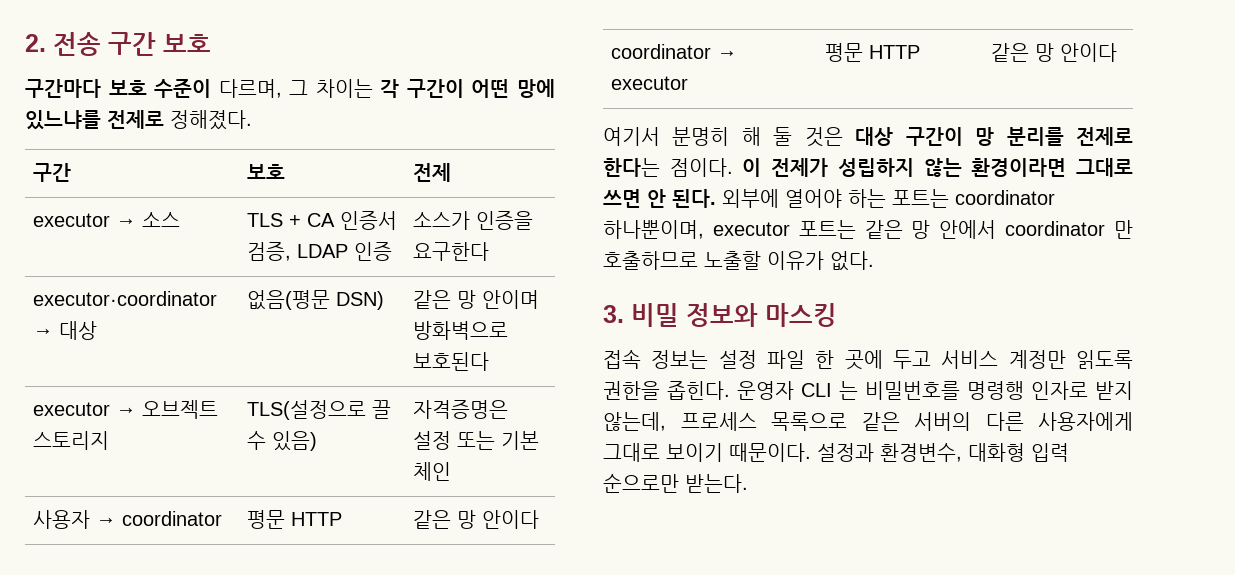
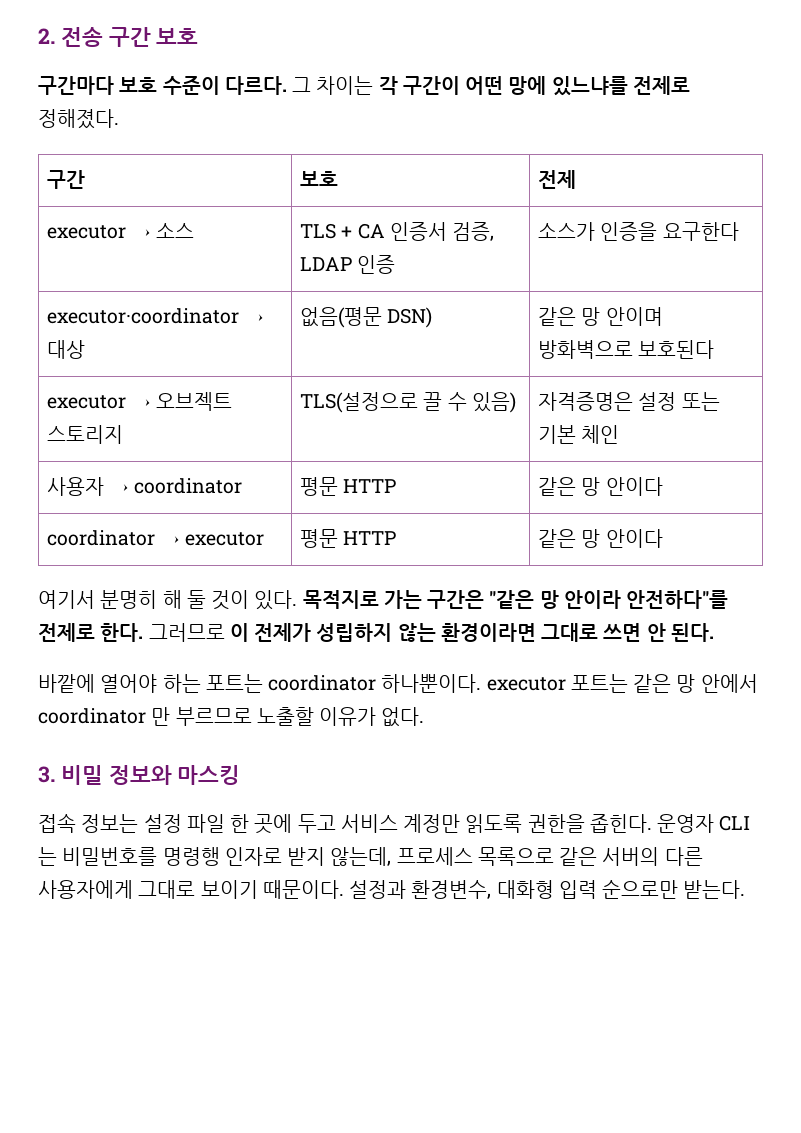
- 구간마다 보호 수준이 다르며, 그 차이는 각 구간이 어떤 망에 있느냐를 전제로 정해졌다.
+ 구간마다 보호 수준이 다르다. 그 차이는 각 구간이 어떤 망에 있느냐를 전제로 정해졌다.
- 여기서 분명히 해 둘 것은 대상 구간이 망 분리를 전제로 한다는 점이다. 이 전제가 성립하지 않는 환경이라면 그대로 쓰면 안 된다. 외부에 열어야 하는 포트는 coordinator 하나뿐이며, executor 포트는 같은 망 안에서 coordinator 만 호출하므로 노출할 이유가 없다.
+ 여기서 분명히 해 둘 것이 있다. 목적지로 가는 구간은 "같은 망 안이라 안전하다"를 전제로 한다. 그러므로 이 전제가 성립하지 않는 환경이라면 그대로 쓰면 안 된다.
+ 바깥에 열어야 하는 포트는 coordinator 하나뿐이다. executor 포트는 같은 망 안에서 coordinator 만 부르므로 노출할 이유가 없다.

